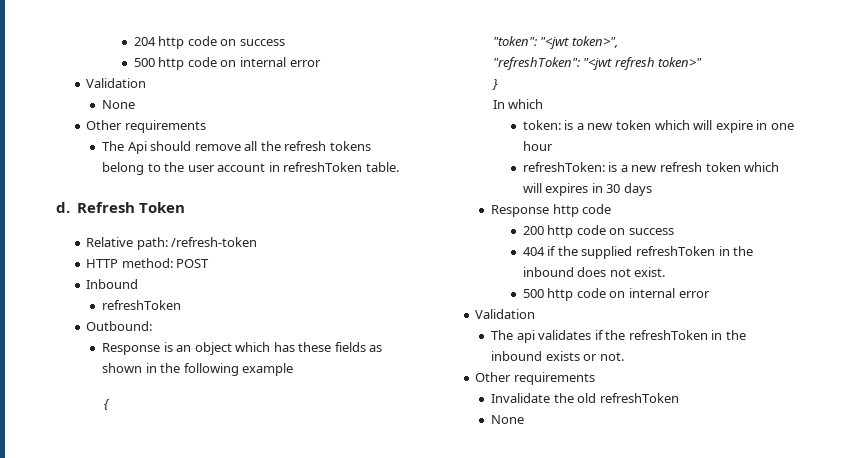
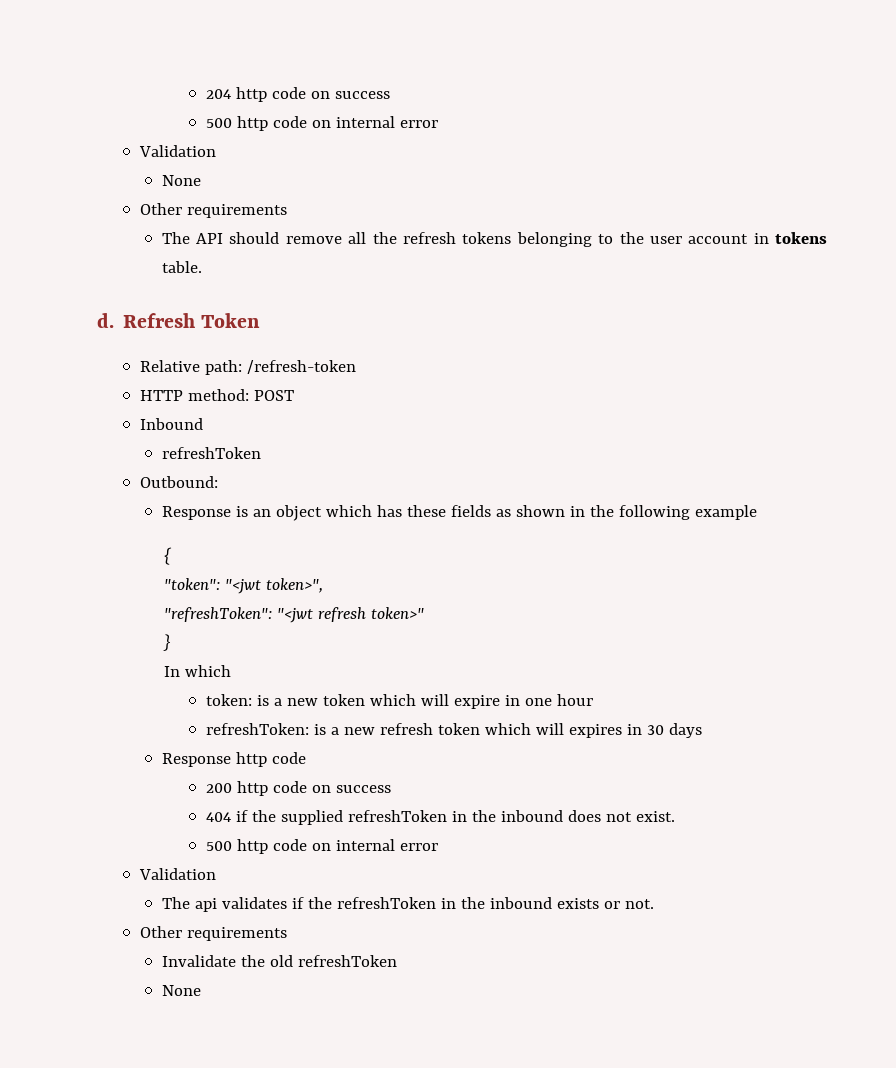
- The Api should remove all the refresh tokens belong to the user account in refreshToken table.
+ The API should remove all the refresh tokens belonging to the user account in tokens table.

